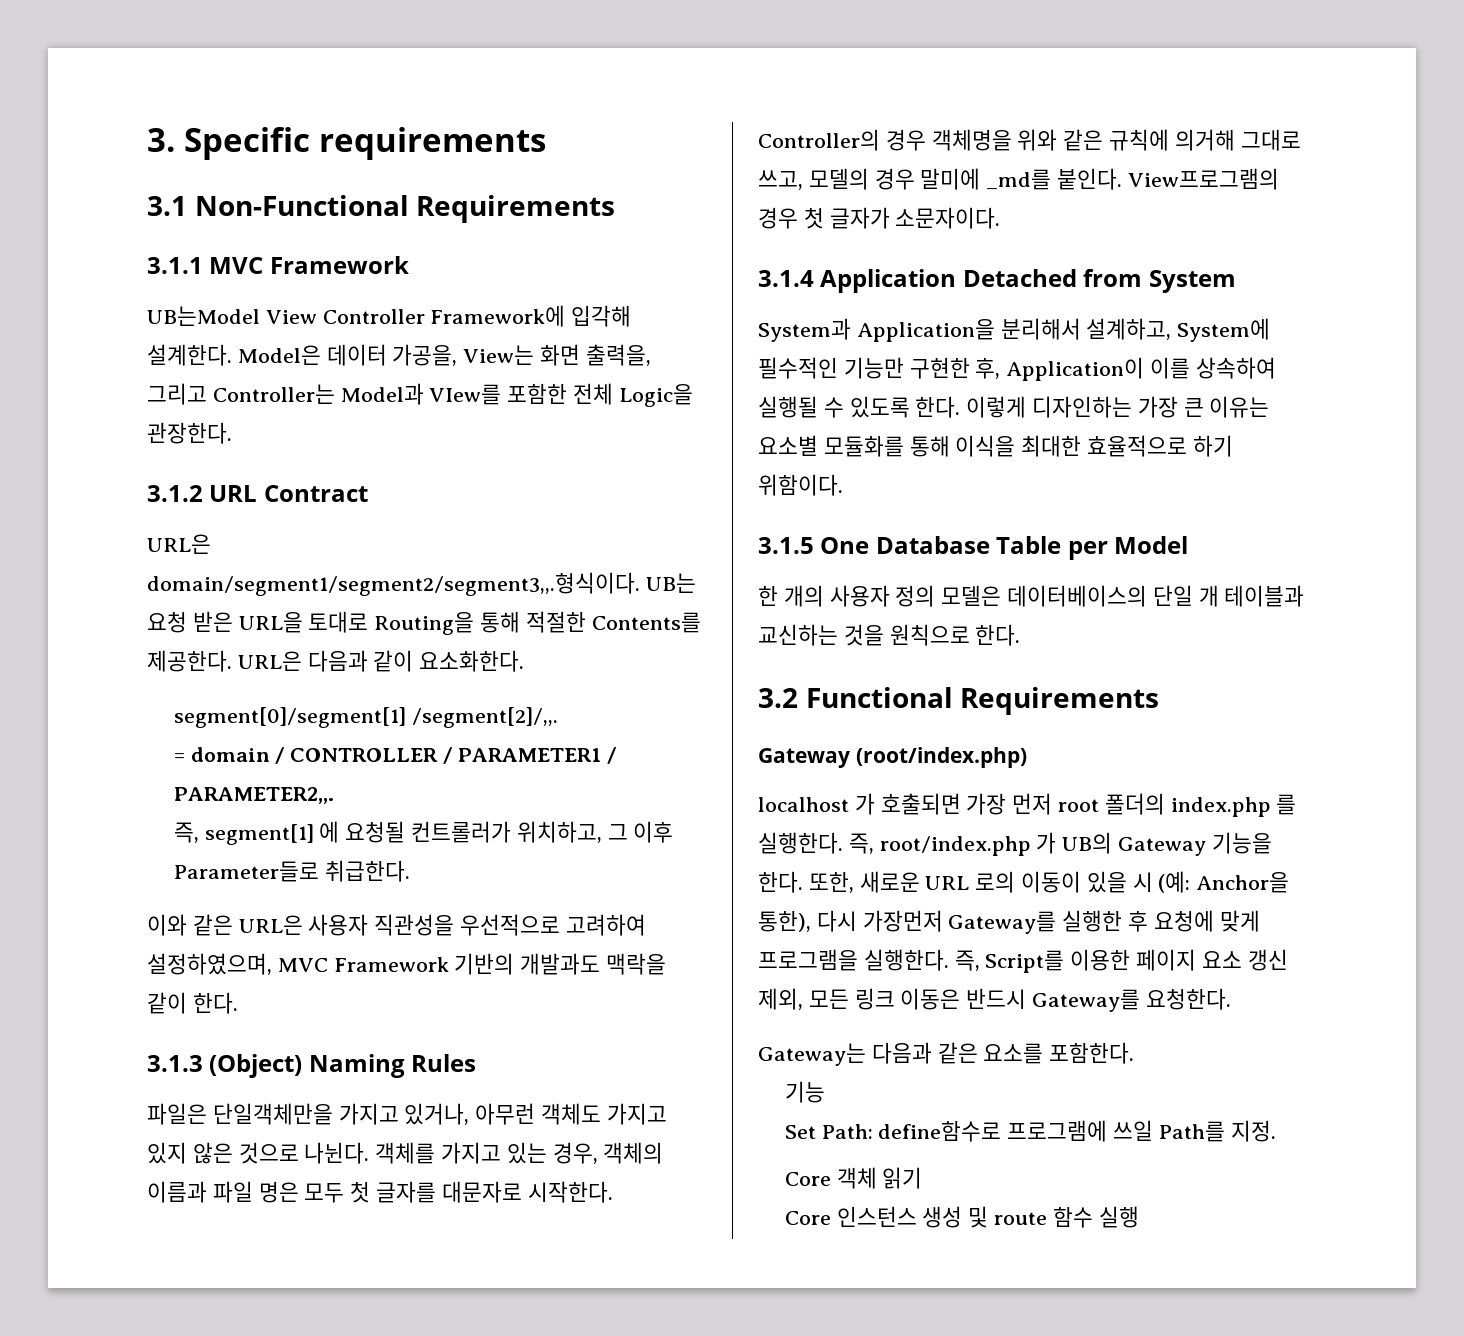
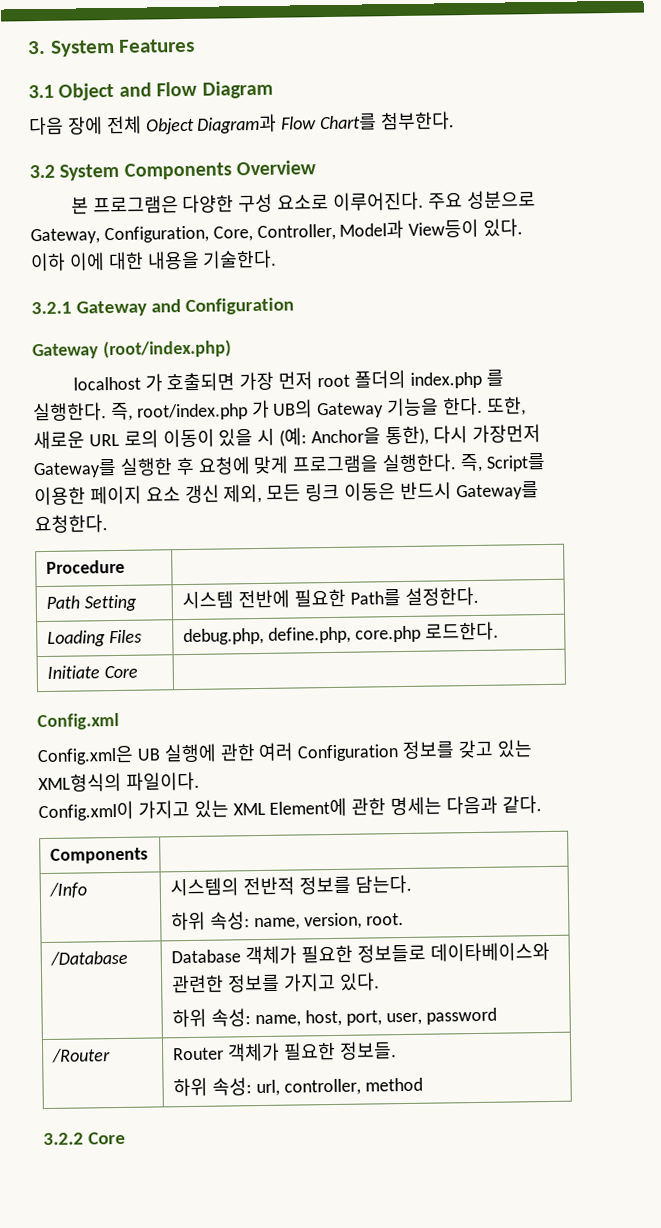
- 3. Specific requirements
+ 3. System Features
- 3.1 Non-Functional Requirements
- 3.1.1 MVC Framework
- UB는Model View Controller Framework에 입각해 설계한다. Model은 데이터 가공을, View는 화면 출력을, 그리고 Controller는 Model과 VIew를 포함한 전체 Logic을 관장한다.
- 3.1.2 URL Contract
- URL은 domain/segment1/segment2/segment3,,.형식이다. UB는 요청 받은 URL을 토대로 Routing을 통해 적절한 Contents를 제공한다. URL은 다음과 같이 요소화한다.
- segment[0]/segment[1] /segment[2]/,,.
- = domain / CONTROLLER / PARAMETER1 / PARAMETER2,,.
- 즉, segment[1] 에 요청될 컨트롤러가 위치하고, 그 이후 Parameter들로 취급한다.
- 이와 같은 URL은 사용자 직관성을 우선적으로 고려하여 설정하였으며, MVC Framework 기반의 개발과도 맥락을 같이 한다.
- 3.1.3 (Object) Naming Rules
- 파일은 단일객체만을 가지고 있거나, 아무런 객체도 가지고 있지 않은 것으로 나뉜다. 객체를 가지고 있는 경우, 객체의 이름과 파일 명은 모두 첫 글자를 대문자로 시작한다. Controller의 경우 객체명을 위와 같은 규칙에 의거해 그대로 쓰고, 모델의 경우 말미에 _md를 붙인다. View프로그램의 경우 첫 글자가 소문자이다.
- 3.1.4 Application Detached from System
- System과 Application을 분리해서 설계하고, System에 필수적인 기능만 구현한 후, Application이 이를 상속하여 실행될 수 있도록 한다. 이렇게 디자인하는 가장 큰 이유는 요소별 모듈화를 통해 이식을 최대한 효율적으로 하기 위함이다.
- 3.1.5 One Database Table per Model
- 한 개의 사용자 정의 모델은 데이터베이스의 단일 개 테이블과 교신하는 것을 원칙으로 한다.
- 3.2 Functional Requirements
+ 3.1 Object and Flow Diagram
+ 다음 장에 전체 Object Diagram과 Flow Chart를 첨부한다.
+ 3.2 System Components Overview
+ 본 프로그램은 다양한 구성 요소로 이루어진다. 주요 성분으로 Gateway, Configuration, Core, Controller, Model과 View등이 있다. 이하 이에 대한 내용을 기술한다.
+ 3.2.1 Gateway and Configuration
- Gateway는 다음과 같은 요소를 포함한다.
- 기능
- Set Path: define함수로 프로그램에 쓰일 Path를 지정.
- Core 객체 읽기
- Core 인스턴스 생성 및 route 함수 실행
+ Procedure |
+ Path Setting | 시스템 전반에 필요한 Path를 설정한다.
+ Loading Files | debug.php, define.php, core.php 로드한다.
+ Initiate Core |
+ Config.xml
+ Config.xml은 UB 실행에 관한 여러 Configuration 정보를 갖고 있는 XML형식의 파일이다.
+ Config.xml이 가지고 있는 XML Element에 관한 명세는 다음과 같다.
+ Components |
+ /Info | 시스템의 전반적 정보를 담는다.
+ 하위 속성: name, version, root.
+ /Database | Database 객체가 필요한 정보들로 데이타베이스와 관련한 정보를 가지고 있다.
+ 하위 속성: name, host, port, user, password
+ /Router | Router 객체가 필요한 정보들.
+ 하위 속성: url, controller, method
+ 3.2.2 Core

